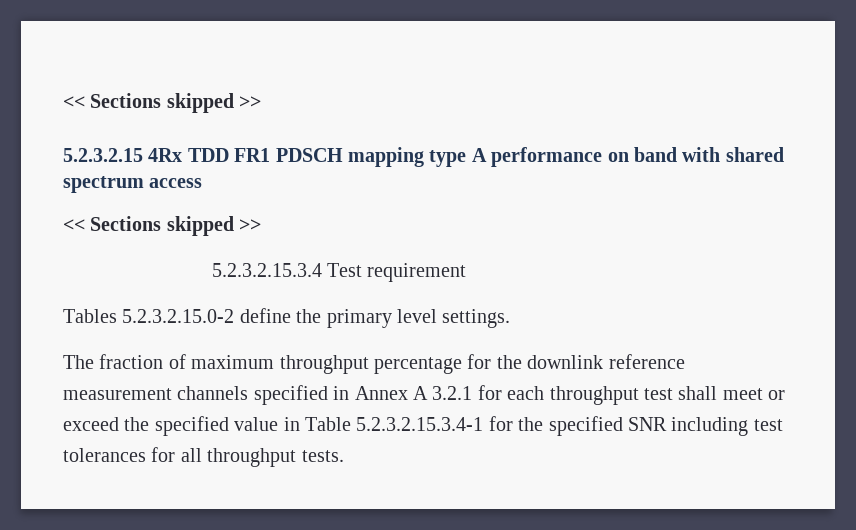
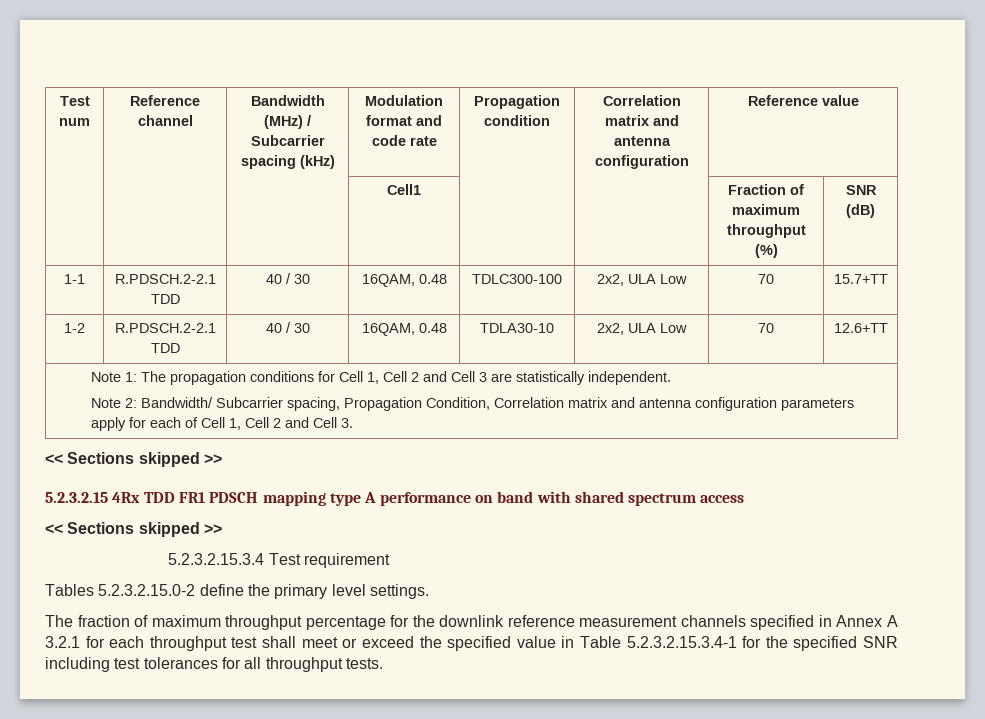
+ Test num | Reference channel | Bandwidth (MHz) / Subcarrier spacing (kHz) | Modulation format and code rate | Propagation condition | Correlation matrix and antenna configuration | Reference value
+ | | | Cell1 | | | Fraction of maximum throughput (%) | SNR (dB)
+ 1-1 | R.PDSCH.2-2.1 TDD | 40 / 30 | 16QAM, 0.48 | TDLC300-100 | 2x2, ULA Low | 70 | 15.7+TT
+ 1-2 | R.PDSCH.2-2.1 TDD | 40 / 30 | 16QAM, 0.48 | TDLA30-10 | 2x2, ULA Low | 70 | 12.6+TT
+ Note 1: The propagation conditions for Cell 1, Cell 2 and Cell 3 are statistically independent.
+ Note 2: Bandwidth/ Subcarrier spacing, Propagation Condition, Correlation matrix and antenna configuration parameters apply for each of Cell 1, Cell 2 and Cell 3.

